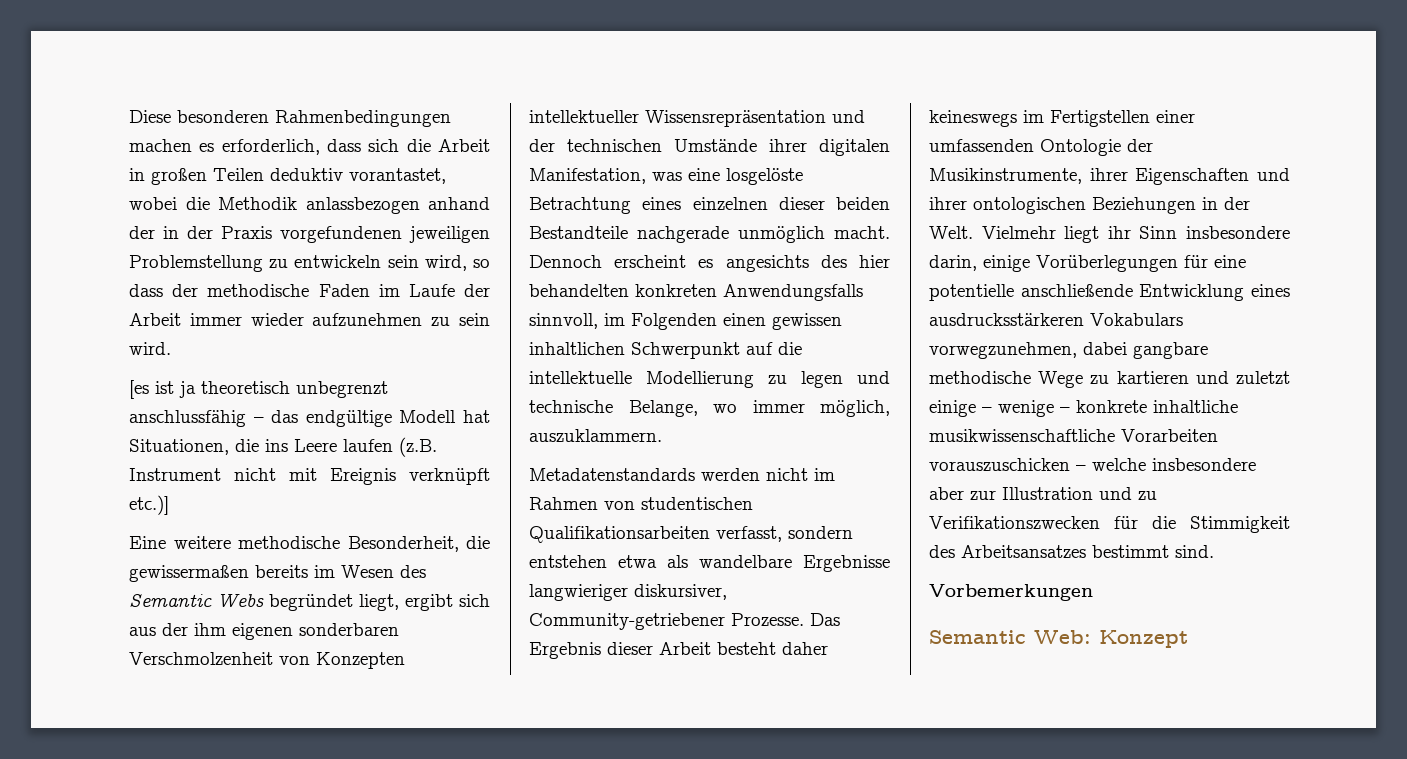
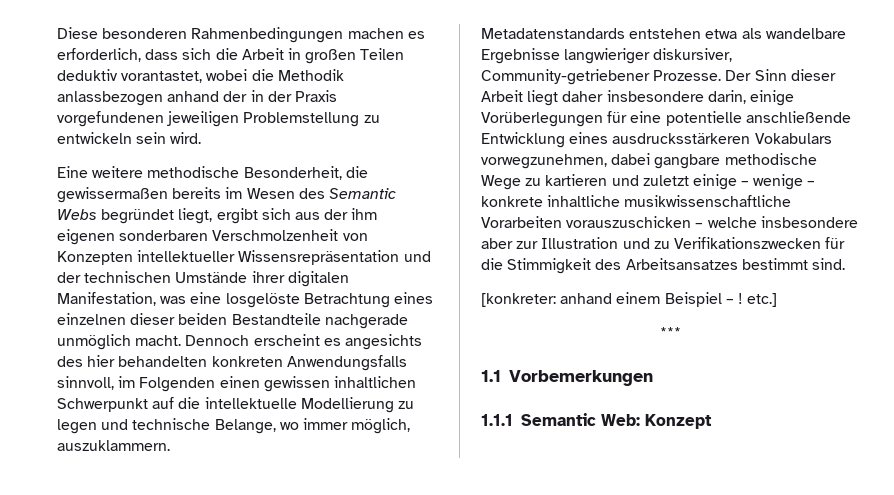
- Diese besonderen Rahmenbedingungen machen es erforderlich, dass sich die Arbeit in großen Teilen deduktiv vorantastet, wobei die Methodik anlassbezogen anhand der in der Praxis vorgefundenen jeweiligen Problemstellung zu entwickeln sein wird, so dass der methodische Faden im Laufe der Arbeit immer wieder aufzunehmen zu sein wird.
- [es ist ja theoretisch unbegrenzt anschlussfähig – das endgültige Modell hat Situationen, die ins Leere laufen (z.B. Instrument nicht mit Ereignis verknüpft etc.)]
+ Diese besonderen Rahmenbedingungen machen es erforderlich, dass sich die Arbeit in großen Teilen deduktiv vorantastet, wobei die Methodik anlassbezogen anhand der in der Praxis vorgefundenen jeweiligen Problemstellung zu entwickeln sein wird.
- Metadatenstandards werden nicht im Rahmen von studentischen Qualifikationsarbeiten verfasst, sondern entstehen etwa als wandelbare Ergebnisse langwieriger diskursiver, Community-getriebener Prozesse.
+ Metadatenstandards entstehen etwa als wandelbare Ergebnisse langwieriger diskursiver, Community-getriebener Prozesse.
- Das Ergebnis dieser Arbeit besteht daher keineswegs im Fertigstellen einer umfassenden Ontologie der Musikinstrumente, ihrer Eigenschaften und ihrer ontologischen Beziehungen in der Welt. Vielmehr liegt ihr Sinn insbesondere darin, einige Vorüberlegungen für eine potentielle anschließende Entwicklung eines ausdrucksstärkeren Vokabulars vorwegzunehmen, dabei gangbare methodische Wege zu kartieren und zuletzt einige – wenige – konkrete inhaltliche musikwissenschaftliche Vorarbeiten vorauszuschicken – welche insbesondere aber zur Illustration und zu Verifikationszwecken für die Stimmigkeit des Arbeitsansatzes bestimmt sind.
+ Der Sinn dieser Arbeit liegt daher insbesondere darin, einige Vorüberlegungen für eine potentielle anschließende Entwicklung eines ausdrucksstärkeren Vokabulars vorwegzunehmen, dabei gangbare methodische Wege zu kartieren und zuletzt einige – wenige – konkrete inhaltliche musikwissenschaftliche Vorarbeiten vorauszuschicken – welche insbesondere aber zur Illustration und zu Verifikationszwecken für die Stimmigkeit des Arbeitsansatzes bestimmt sind.
- Vorbemerkungen
+ [konkreter: anhand einem Beispiel – ! etc.]
+ ***
+ 1.1 Vorbemerkungen
- Semantic Web: Konzept
+ 1.1.1 Semantic Web: Konzept

